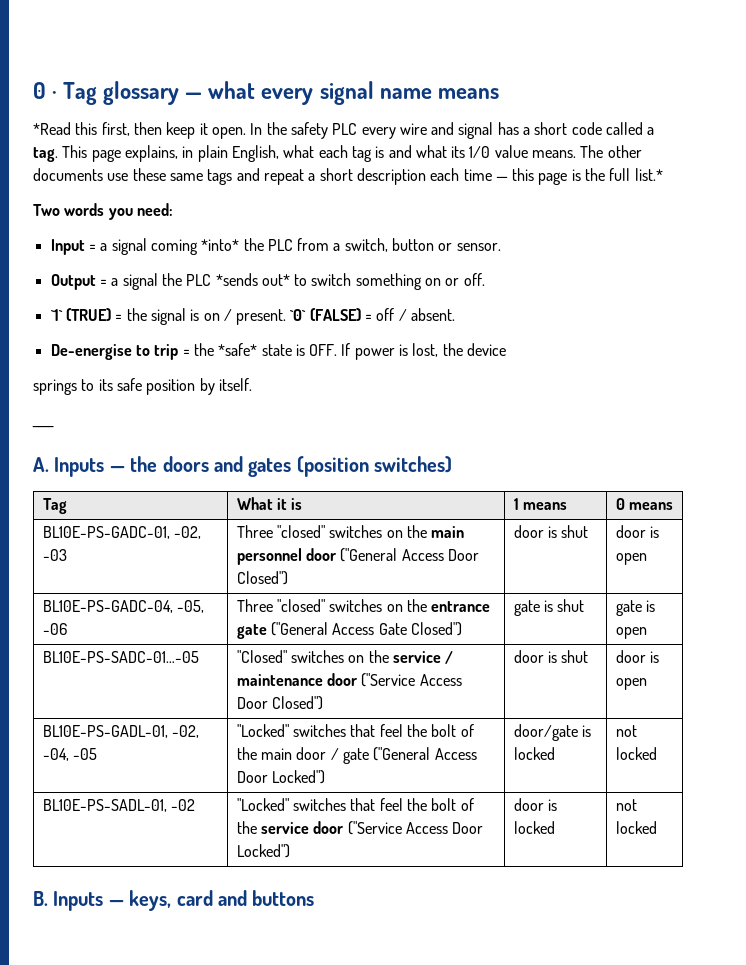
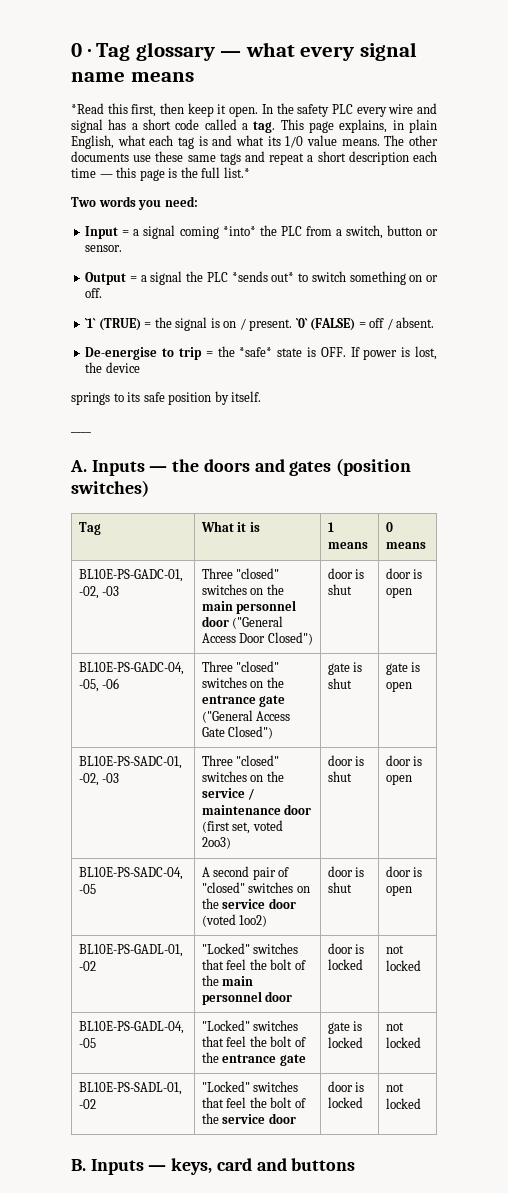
- BL10E-PS-SADC-01…-05 | "Closed" switches on the service / maintenance door ("Service Access Door Closed") | door is shut | door is open
+ BL10E-PS-SADC-01, -02, -03 | Three "closed" switches on the service / maintenance door (first set, voted 2oo3) | door is shut | door is open
+ BL10E-PS-SADC-04, -05 | A second pair of "closed" switches on the service door (voted 1oo2) | door is shut | door is open
- BL10E-PS-GADL-01, -02, -04, -05 | "Locked" switches that feel the bolt of the main door / gate ("General Access Door Locked") | door/gate is locked | not locked
+ BL10E-PS-GADL-01, -02 | "Locked" switches that feel the bolt of the main personnel door | door is locked | not locked
+ BL10E-PS-GADL-04, -05 | "Locked" switches that feel the bolt of the entrance gate | gate is locked | not locked
- BL10E-PS-SADL-01, -02 | "Locked" switches that feel the bolt of the service door ("Service Access Door Locked") | door is locked | not locked
+ BL10E-PS-SADL-01, -02 | "Locked" switches that feel the bolt of the service door | door is locked | not locked

